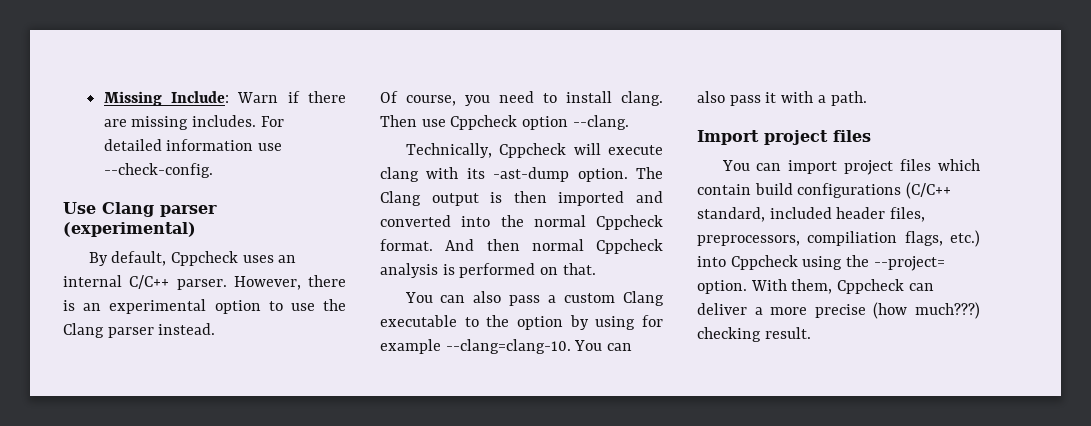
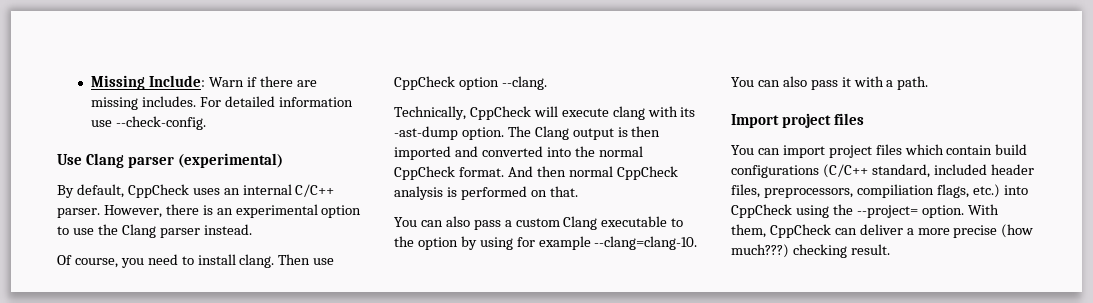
- By default, Cppcheck uses an internal C/C++ parser.
+ By default, CppCheck uses an internal C/C++ parser.
- Then use Cppcheck option --clang.
+ Then use CppCheck option --clang.
- Technically, Cppcheck will execute clang with its -ast-dump option.
+ Technically, CppCheck will execute clang with its -ast-dump option.
- The Clang output is then imported and converted into the normal Cppcheck format.
+ The Clang output is then imported and converted into the normal CppCheck format.
- And then normal Cppcheck analysis is performed on that.
+ And then normal CppCheck analysis is performed on that.
- You can import project files which contain build configurations (C/C++ standard, included header files, preprocessors, compiliation flags, etc.) into Cppcheck using the --project= option.
+ You can import project files which contain build configurations (C/C++ standard, included header files, preprocessors, compiliation flags, etc.) into CppCheck using the --project= option.
- With them, Cppcheck can deliver a more precise (how much???) checking result.
+ With them, CppCheck can deliver a more precise (how much???) checking result.

